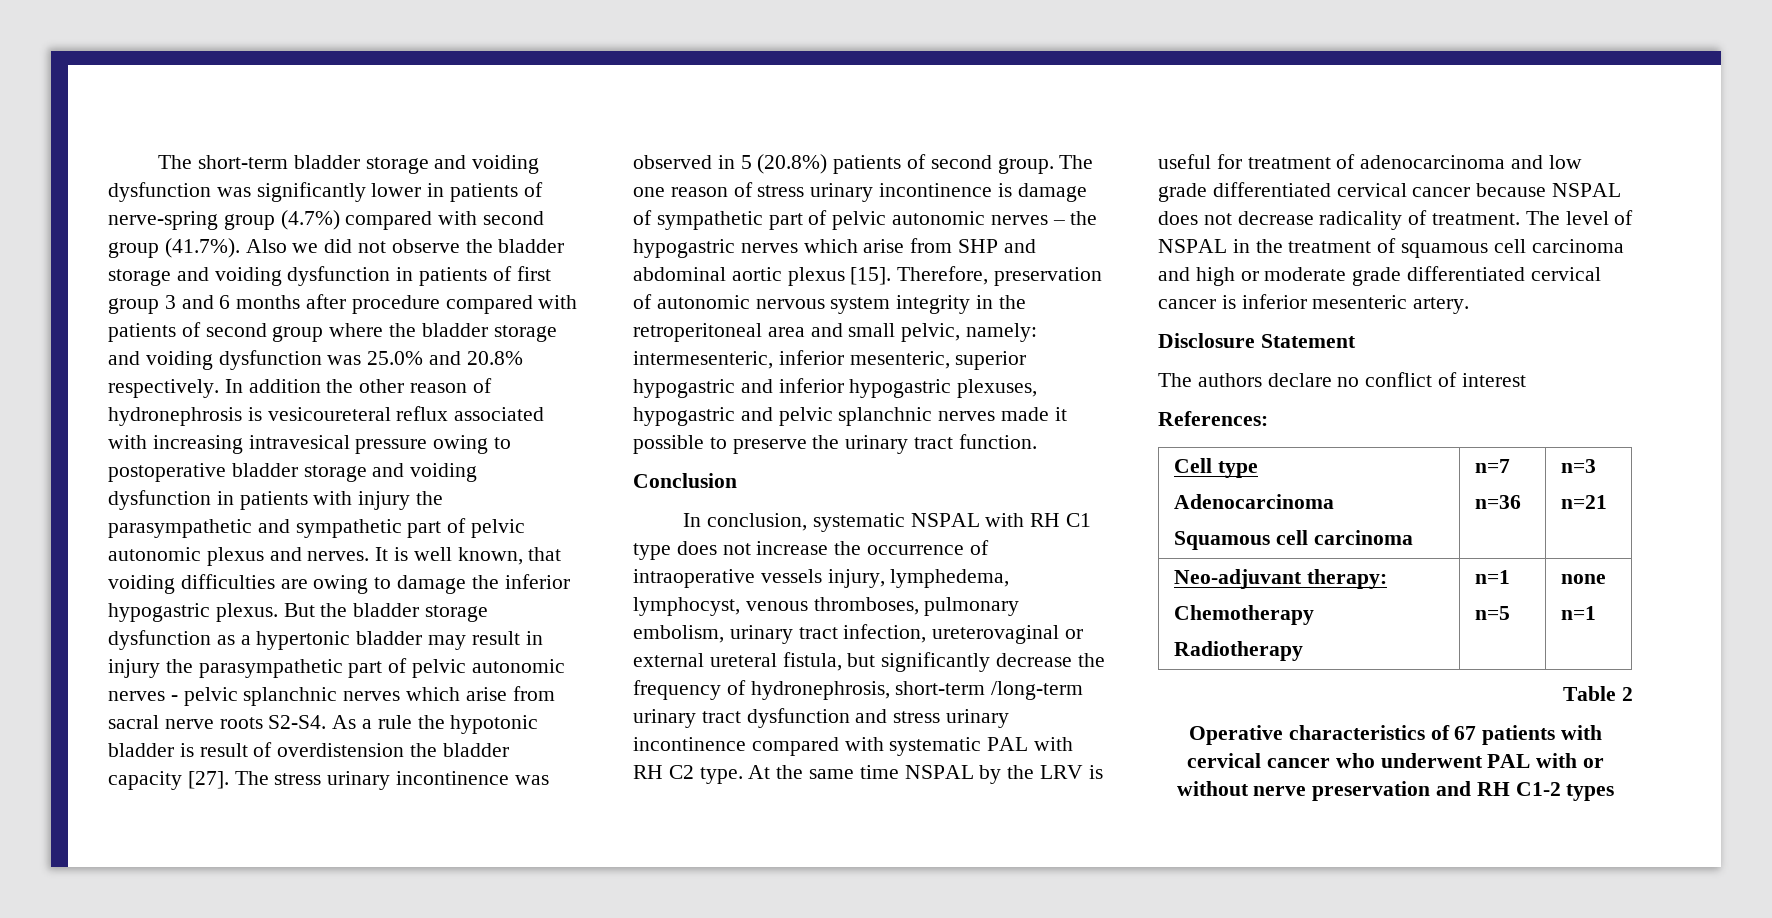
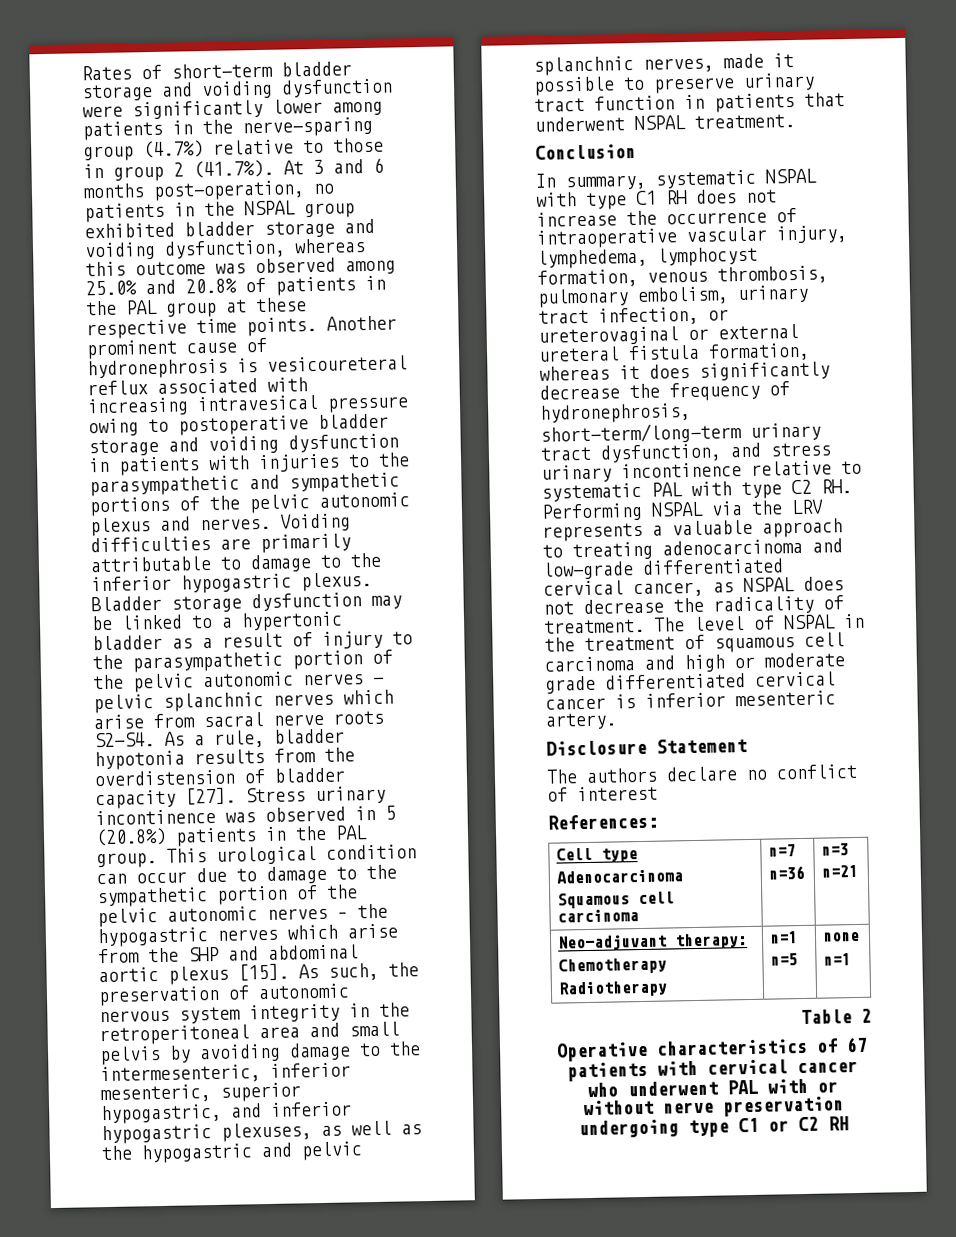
- The short-term bladder storage and voiding dysfunction was significantly lower in patients of nerve-spring group (4.7%) compared with second group (41.7%). Also we did not observe the bladder storage and voiding dysfunction in patients of first group 3 and 6 months after procedure compared with patients of second group where the bladder storage and voiding dysfunction was 25.0% and 20.8% respectively. In addition the other reason of hydronephrosis is vesicoureteral reflux associated with increasing intravesical pressure owing to postoperative bladder storage and voiding dysfunction in patients with injury the parasympathetic and sympathetic part of pelvic autonomic plexus and nerves.
+ Rates of short-term bladder storage and voiding dysfunction were significantly lower among patients in the nerve-sparing group (4.7%) relative to those in group 2 (41.7%). At 3 and 6 months post-operation, no patients in the NSPAL group exhibited bladder storage and voiding dysfunction, whereas this outcome was observed among 25.0% and 20.8% of patients in the PAL group at these respective time points. Another prominent cause of hydronephrosis is vesicoureteral reflux associated with increasing intravesical pressure owing to postoperative bladder storage and voiding dysfunction in patients with injuries to the parasympathetic and sympathetic portions of the pelvic autonomic plexus and nerves.
- It is well known, that voiding difficulties are owing to damage the inferior hypogastric plexus.
+ Voiding difficulties are primarily attributable to damage to the inferior hypogastric plexus.
- But the bladder storage dysfunction as a hypertonic bladder may result in injury the parasympathetic part of pelvic autonomic nerves - pelvic splanchnic nerves which arise from sacral nerve roots S2-S4.
+ Bladder storage dysfunction may be linked to a hypertonic bladder as a result of injury to the parasympathetic portion of the pelvic autonomic nerves - pelvic splanchnic nerves which arise from sacral nerve roots S2-S4.
- As a rule the hypotonic bladder is result of overdistension the bladder capacity [27].
+ As a rule, bladder hypotonia results from the overdistension of bladder capacity [27].
- The stress urinary incontinence was observed in 5 (20.8%) patients of second group. The one reason of stress urinary incontinence is damage of sympathetic part of pelvic autonomic nerves – the hypogastric nerves which arise from SHP and abdominal aortic plexus [15].
+ Stress urinary incontinence was observed in 5 (20.8%) patients in the PAL group. This urological condition can occur due to damage to the sympathetic portion of the pelvic autonomic nerves – the hypogastric nerves which arise from the SHP and abdominal aortic plexus [15].
- Therefore, preservation of autonomic nervous system integrity in the retroperitoneal area and small pelvic, namely: intermesenteric, inferior mesenteric, superior hypogastric and inferior hypogastric plexuses, hypogastric and pelvic splanchnic nerves made it possible to preserve the urinary tract function.
+ As such, the preservation of autonomic nervous system integrity in the retroperitoneal area and small pelvis by avoiding damage to the intermesenteric, inferior mesenteric, superior hypogastric, and inferior hypogastric plexuses, as well as the hypogastric and pelvic splanchnic nerves, made it possible to preserve urinary tract function in patients that underwent NSPAL treatment.
- In conclusion, systematic NSPAL with RH C1 type does not increase the occurrence of intraoperative vessels injury, lymphedema, lymphocyst, venous thromboses, pulmonary embolism, urinary tract infection, ureterovaginal or external ureteral fistula, but significantly decrease the frequency of hydronephrosis, short-term /long-term urinary tract dysfunction and stress urinary incontinence compared with systematic PAL with RH C2 type. At the same time NSPAL by the LRV is useful for treatment of adenocarcinoma and low grade differentiated cervical cancer because NSPAL does not decrease radicality of treatment.
+ In summary, systematic NSPAL with type C1 RH does not increase the occurrence of intraoperative vascular injury, lymphedema, lymphocyst formation, venous thrombosis, pulmonary embolism, urinary tract infection, or ureterovaginal or external ureteral fistula formation, whereas it does significantly decrease the frequency of hydronephrosis, short-term/long-term urinary tract dysfunction, and stress urinary incontinence relative to systematic PAL with type C2 RH. Performing NSPAL via the LRV represents a valuable approach to treating adenocarcinoma and low-grade differentiated cervical cancer, as NSPAL does not decrease the radicality of treatment.
- Operative characteristics of 67 patients with cervical cancer who underwent PAL with or without nerve preservation and RH C1-2 types
+ Operative characteristics of 67 patients with cervical cancer who underwent PAL with or without nerve preservation undergoing type C1 or C2 RH

